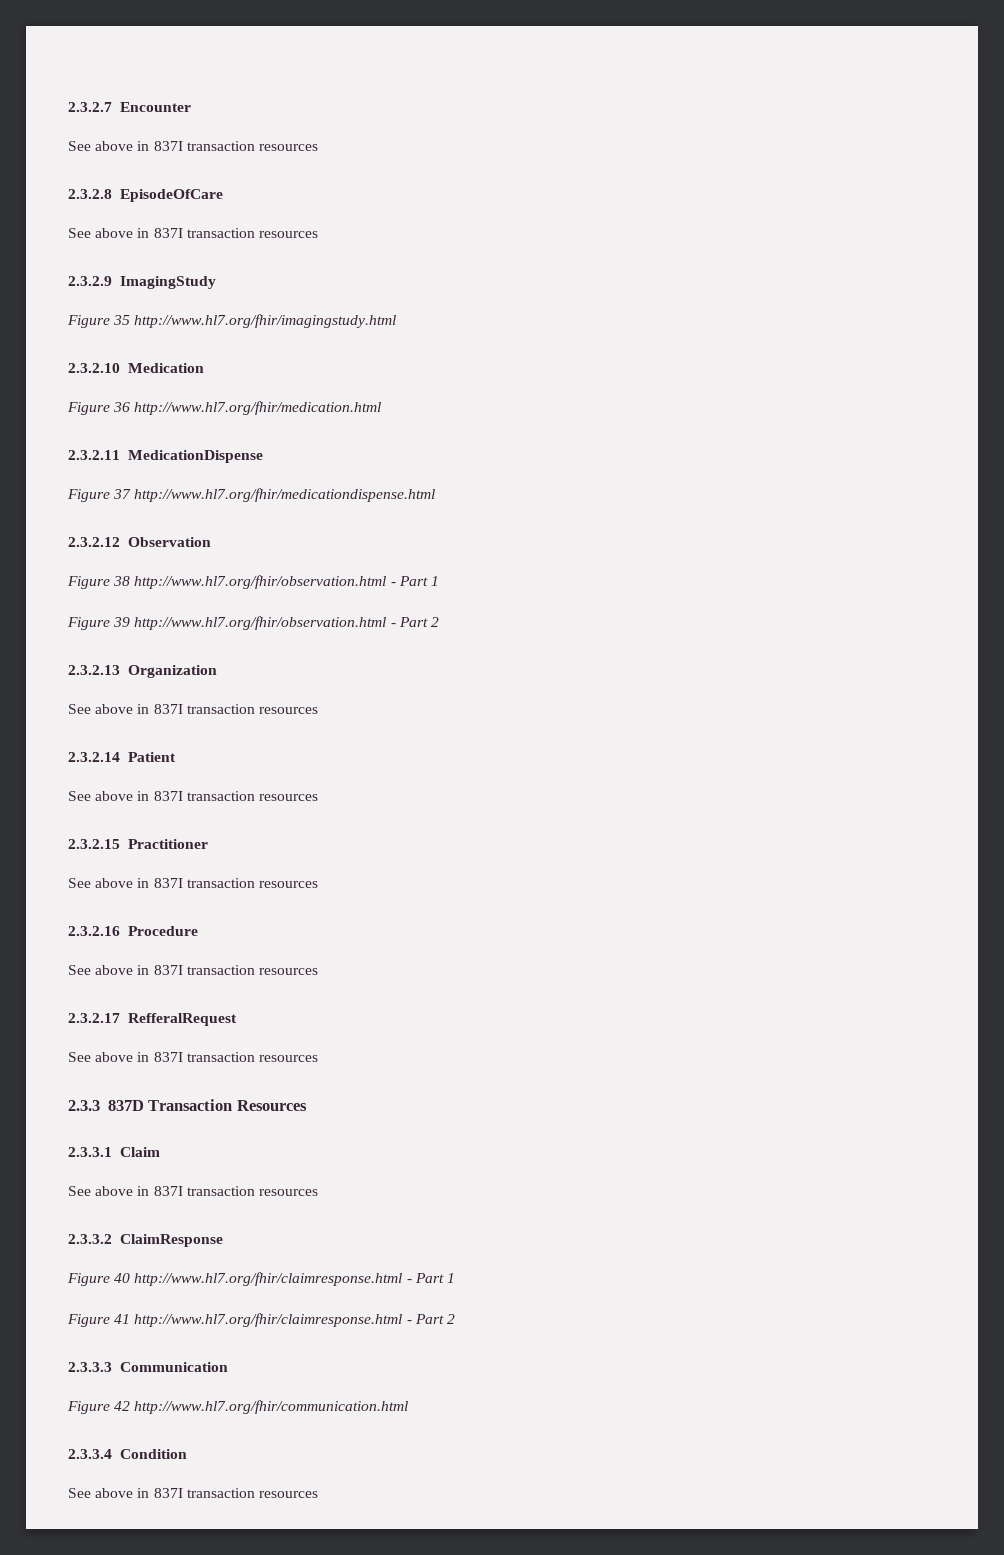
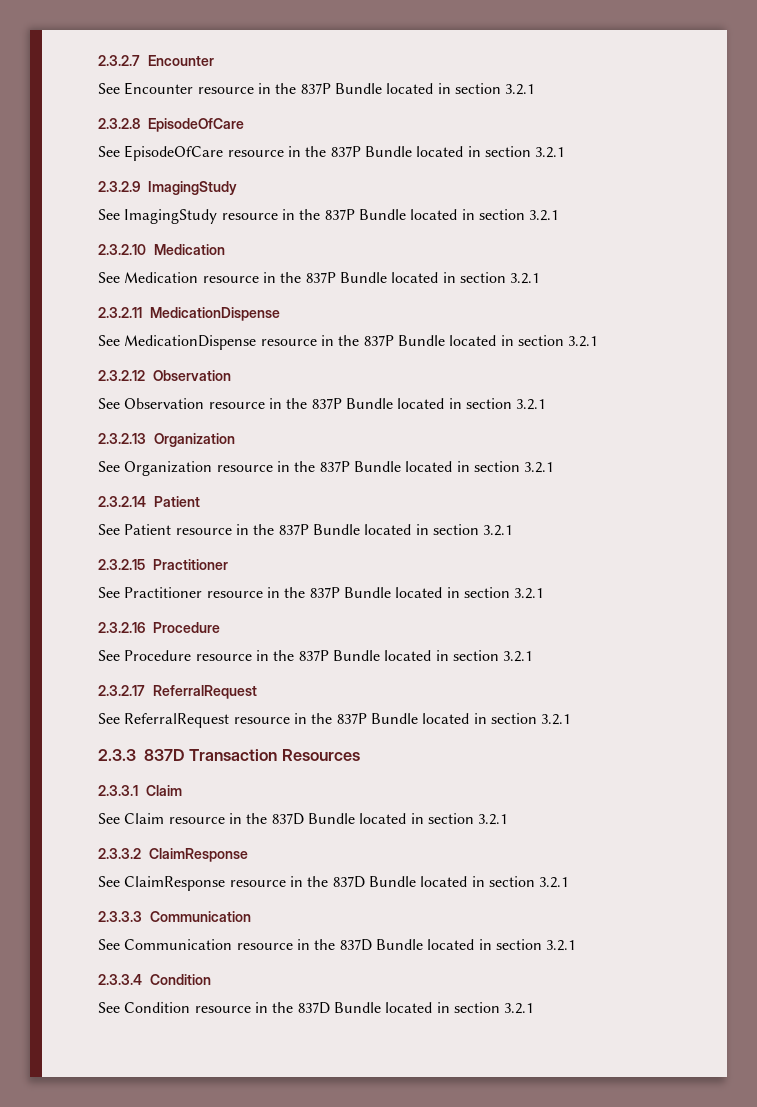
  2.3.2.7 Encounter
- See above in 837I transaction resources
+ See Encounter resource in the 837P Bundle located in section 3.2.1
  2.3.2.8 EpisodeOfCare
- See above in 837I transaction resources
+ See EpisodeOfCare resource in the 837P Bundle located in section 3.2.1
  2.3.2.9 ImagingStudy
- Figure 35 http://www.hl7.org/fhir/imagingstudy.html
+ See ImagingStudy resource in the 837P Bundle located in section 3.2.1
  2.3.2.10 Medication
- Figure 36 http://www.hl7.org/fhir/medication.html
+ See Medication resource in the 837P Bundle located in section 3.2.1
  2.3.2.11 MedicationDispense
- Figure 37 http://www.hl7.org/fhir/medicationdispense.html
+ See MedicationDispense resource in the 837P Bundle located in section 3.2.1
  2.3.2.12 Observation
- Figure 38 http://www.hl7.org/fhir/observation.html - Part 1
- Figure 39 http://www.hl7.org/fhir/observation.html - Part 2
+ See Observation resource in the 837P Bundle located in section 3.2.1
  2.3.2.13 Organization
- See above in 837I transaction resources
+ See Organization resource in the 837P Bundle located in section 3.2.1
  2.3.2.14 Patient
- See above in 837I transaction resources
+ See Patient resource in the 837P Bundle located in section 3.2.1
  2.3.2.15 Practitioner
- See above in 837I transaction resources
+ See Practitioner resource in the 837P Bundle located in section 3.2.1
  2.3.2.16 Procedure
- See above in 837I transaction resources
+ See Procedure resource in the 837P Bundle located in section 3.2.1
- 2.3.2.17 RefferalRequest
- See above in 837I transaction resources
+ 2.3.2.17 ReferralRequest
+ See ReferralRequest resource in the 837P Bundle located in section 3.2.1
  2.3.3.1 Claim
- See above in 837I transaction resources
+ See Claim resource in the 837D Bundle located in section 3.2.1
  2.3.3.2 ClaimResponse
- Figure 40 http://www.hl7.org/fhir/claimresponse.html - Part 1
- Figure 41 http://www.hl7.org/fhir/claimresponse.html - Part 2
+ See ClaimResponse resource in the 837D Bundle located in section 3.2.1
  2.3.3.3 Communication
- Figure 42 http://www.hl7.org/fhir/communication.html
+ See Communication resource in the 837D Bundle located in section 3.2.1
  2.3.3.4 Condition
- See above in 837I transaction resources
+ See Condition resource in the 837D Bundle located in section 3.2.1

